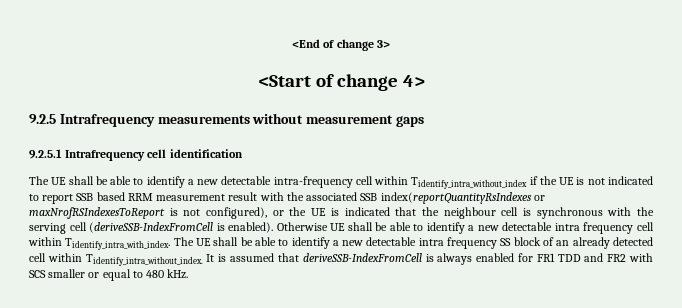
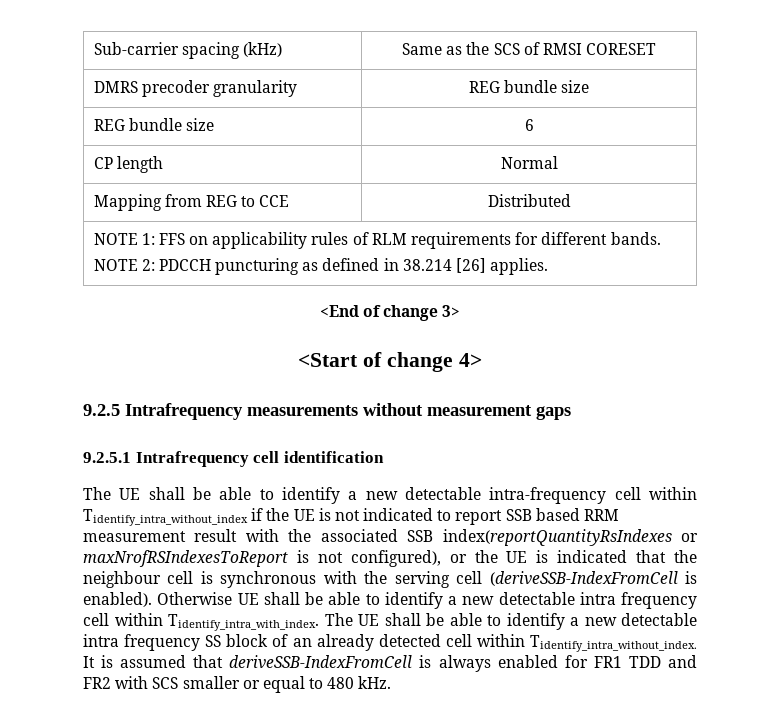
+ Sub-carrier spacing (kHz) | Same as the SCS of RMSI CORESET
+ DMRS precoder granularity | REG bundle size
+ REG bundle size | 6
+ CP length | Normal
+ Mapping from REG to CCE | Distributed
+ NOTE 1: FFS on applicability rules of RLM requirements for different bands.
+ NOTE 2: PDCCH puncturing as defined in 38.214 [26] applies.

